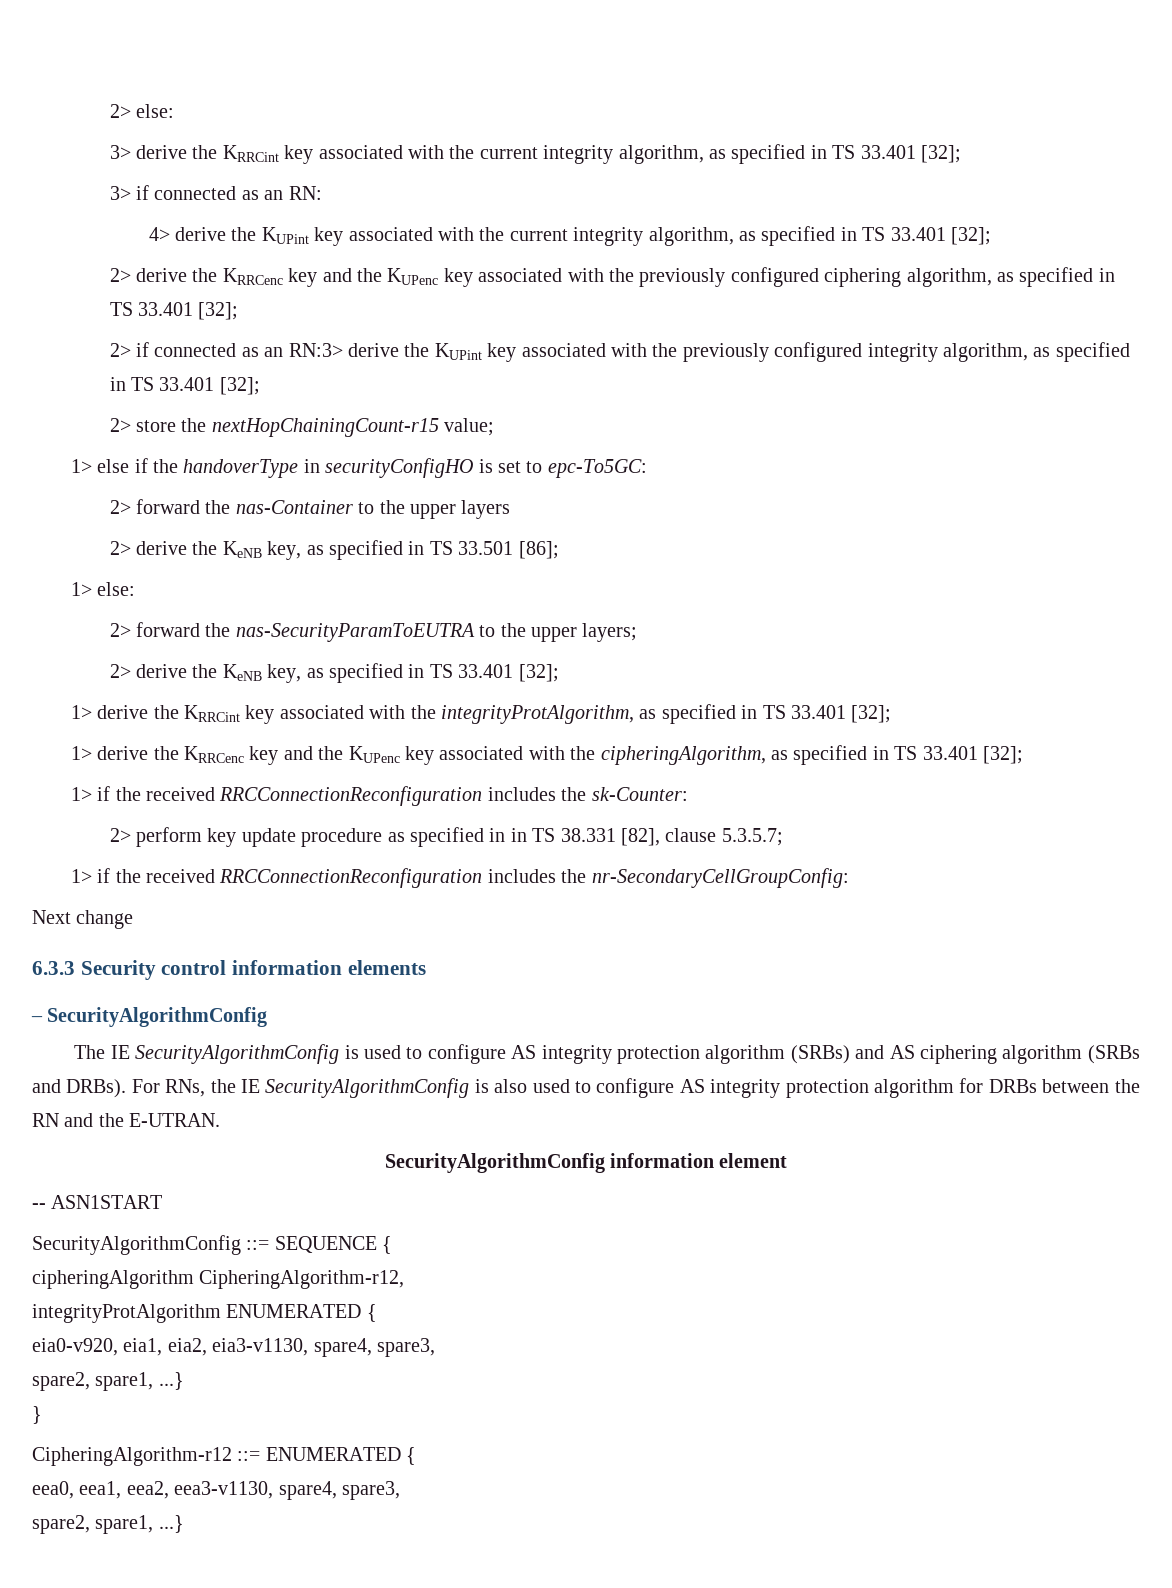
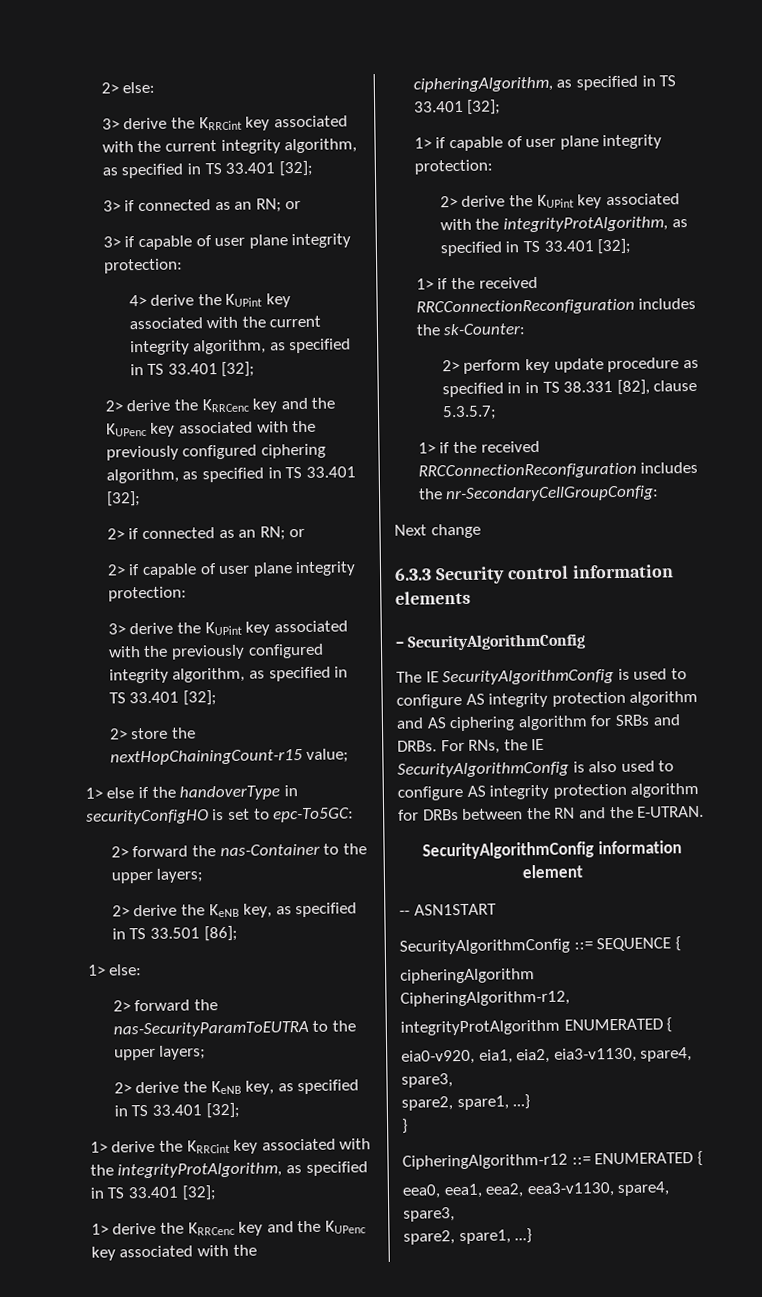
- 3> if connected as an RN:
+ 3> if connected as an RN; or
+ 3> if capable of user plane integrity protection:
- 2> if connected as an RN:3> derive the KUPint key associated with the previously configured integrity algorithm, as specified in TS 33.401 [32];
+ 2> if connected as an RN; or
+ 2> if capable of user plane integrity protection:
+ 3> derive the KUPint key associated with the previously configured integrity algorithm, as specified in TS 33.401 [32];
- 2> forward the nas-Container to the upper layers
+ 2> forward the nas-Container to the upper layers;
+ 1> if capable of user plane integrity protection:
+ 2> derive the KUPint key associated with the integrityProtAlgorithm, as specified in TS 33.401 [32];
- The IE SecurityAlgorithmConfig is used to configure AS integrity protection algorithm (SRBs) and AS ciphering algorithm (SRBs and DRBs).
+ The IE SecurityAlgorithmConfig is used to configure AS integrity protection algorithm and AS ciphering algorithm for SRBs and DRBs.

